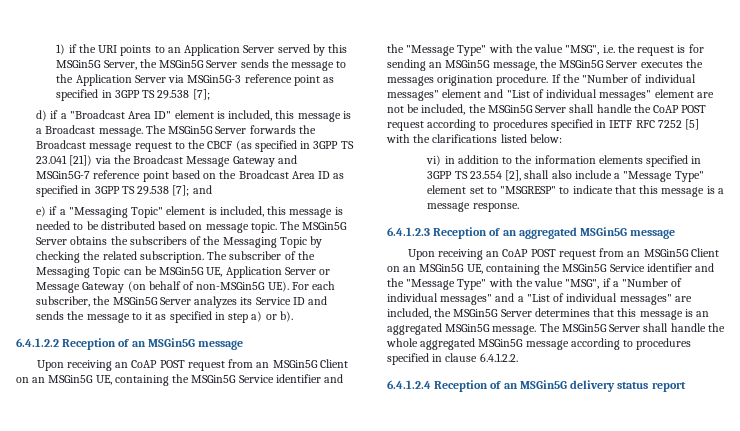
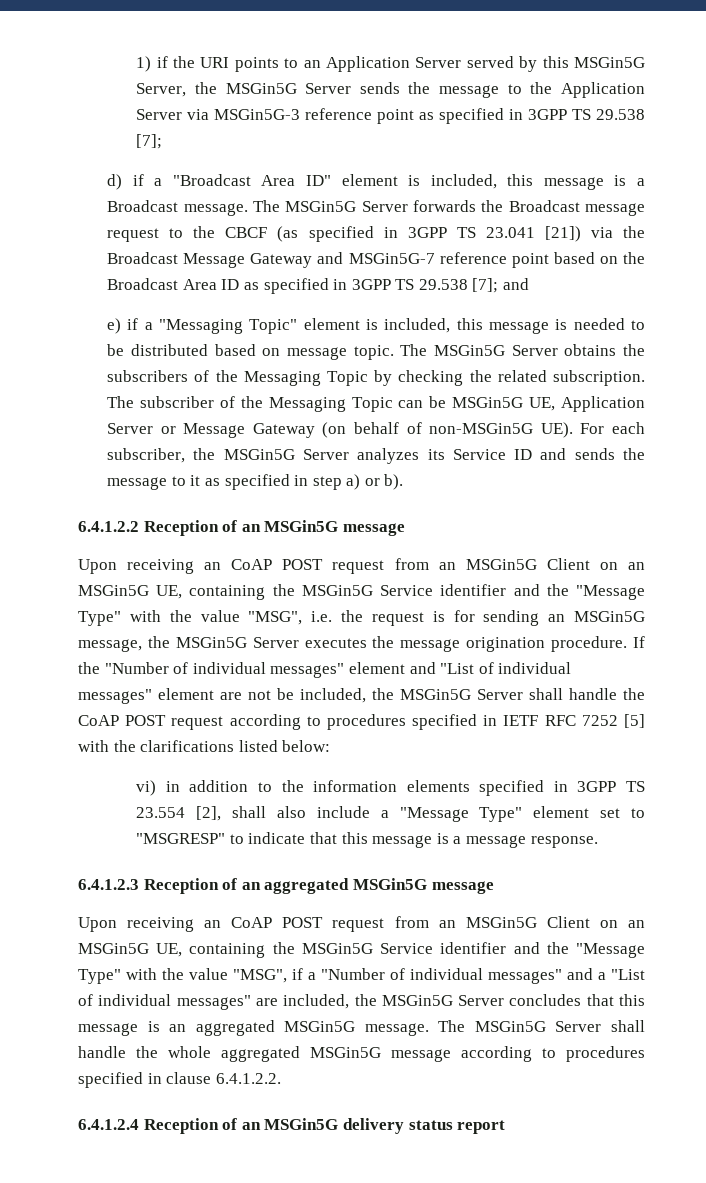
- Upon receiving an CoAP POST request from an MSGin5G Client on an MSGin5G UE, containing the MSGin5G Service identifier and the "Message Type" with the value "MSG", i.e. the request is for sending an MSGin5G message, the MSGin5G Server executes the messages origination procedure.
+ Upon receiving an CoAP POST request from an MSGin5G Client on an MSGin5G UE, containing the MSGin5G Service identifier and the "Message Type" with the value "MSG", i.e. the request is for sending an MSGin5G message, the MSGin5G Server executes the message origination procedure.
- Upon receiving an CoAP POST request from an MSGin5G Client on an MSGin5G UE, containing the MSGin5G Service identifier and the "Message Type" with the value "MSG", if a "Number of individual messages" and a "List of individual messages" are included, the MSGin5G Server determines that this message is an aggregated MSGin5G message.
+ Upon receiving an CoAP POST request from an MSGin5G Client on an MSGin5G UE, containing the MSGin5G Service identifier and the "Message Type" with the value "MSG", if a "Number of individual messages" and a "List of individual messages" are included, the MSGin5G Server concludes that this message is an aggregated MSGin5G message.

